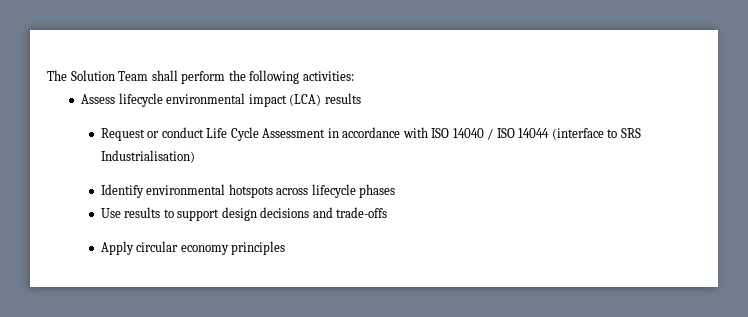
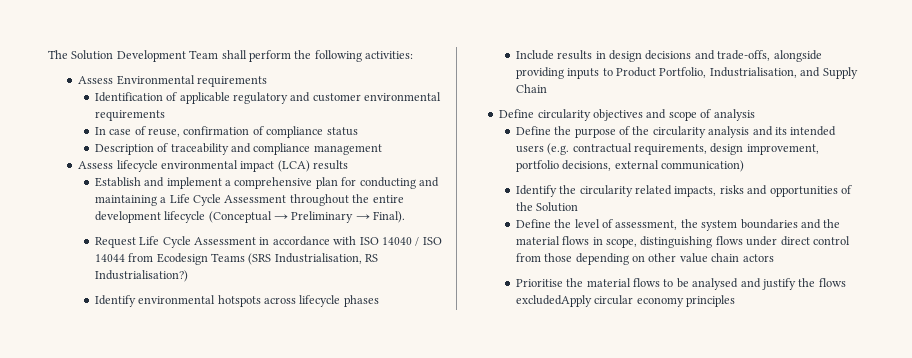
- The Solution Team shall perform the following activities:
+ The Solution Development Team shall perform the following activities:
+ Assess Environmental requirements
+ Identification of applicable regulatory and customer environmental requirements
+ In case of reuse, confirmation of compliance status
+ Description of traceability and compliance management
+ Establish and implement a comprehensive plan for conducting and maintaining a Life Cycle Assessment throughout the entire development lifecycle (Conceptual → Preliminary → Final).
- Request or conduct Life Cycle Assessment in accordance with ISO 14040 / ISO 14044 (interface to SRS Industrialisation)
+ Request Life Cycle Assessment in accordance with ISO 14040 / ISO 14044 from Ecodesign Teams (SRS Industrialisation, RS Industrialisation?)
- Use results to support design decisions and trade-offs
- Apply circular economy principles
+ Include results in design decisions and trade-offs, alongside providing inputs to Product Portfolio, Industrialisation, and Supply Chain
+ Define circularity objectives and scope of analysis
+ Define the purpose of the circularity analysis and its intended users (e.g. contractual requirements, design improvement, portfolio decisions, external communication)
+ Identify the circularity related impacts, risks and opportunities of the Solution
+ Define the level of assessment, the system boundaries and the material flows in scope, distinguishing flows under direct control from those depending on other value chain actors
+ Prioritise the material flows to be analysed and justify the flows excludedApply circular economy principles

